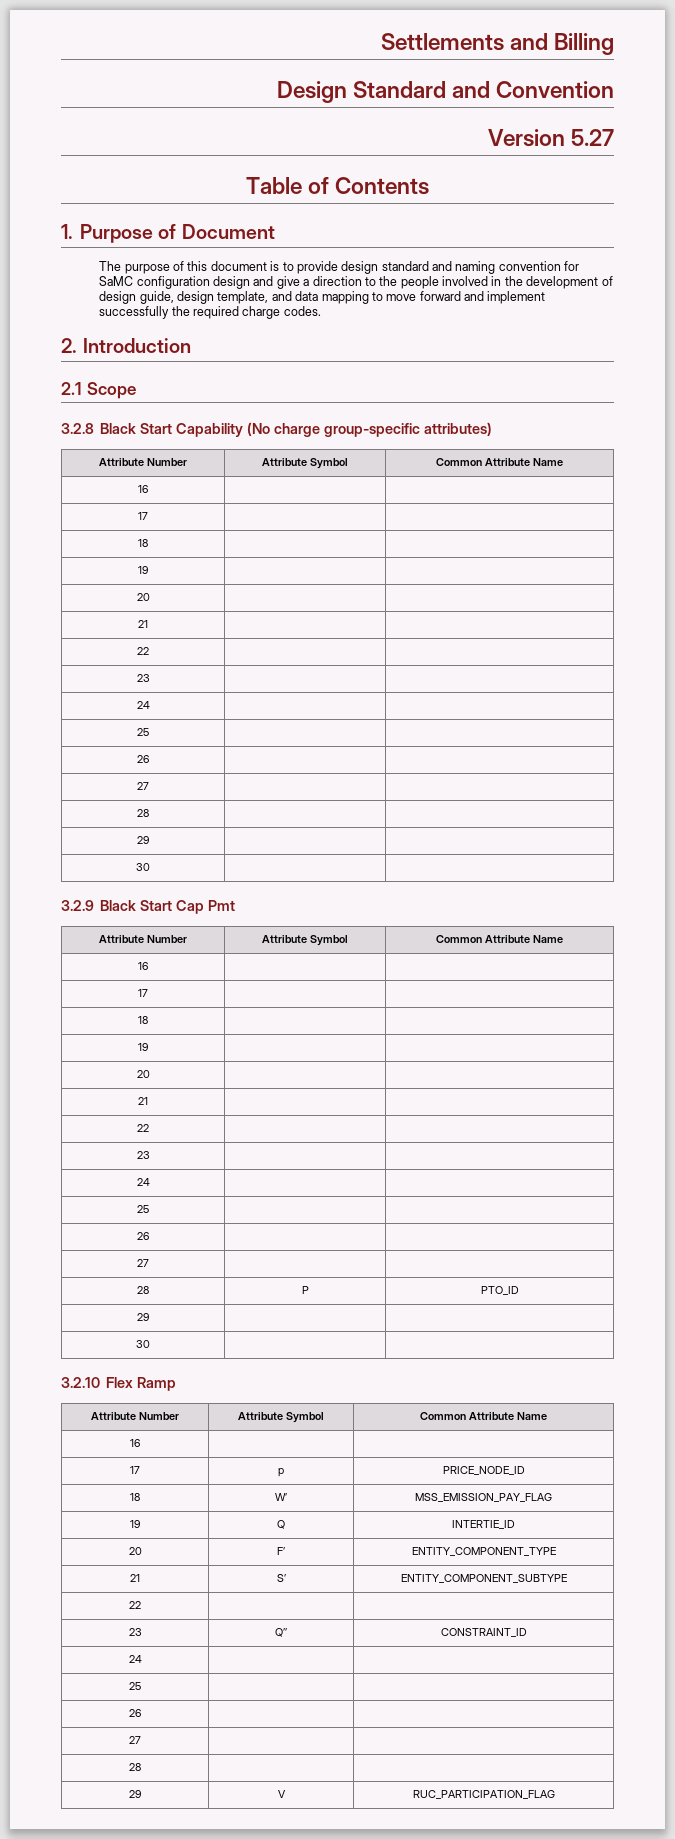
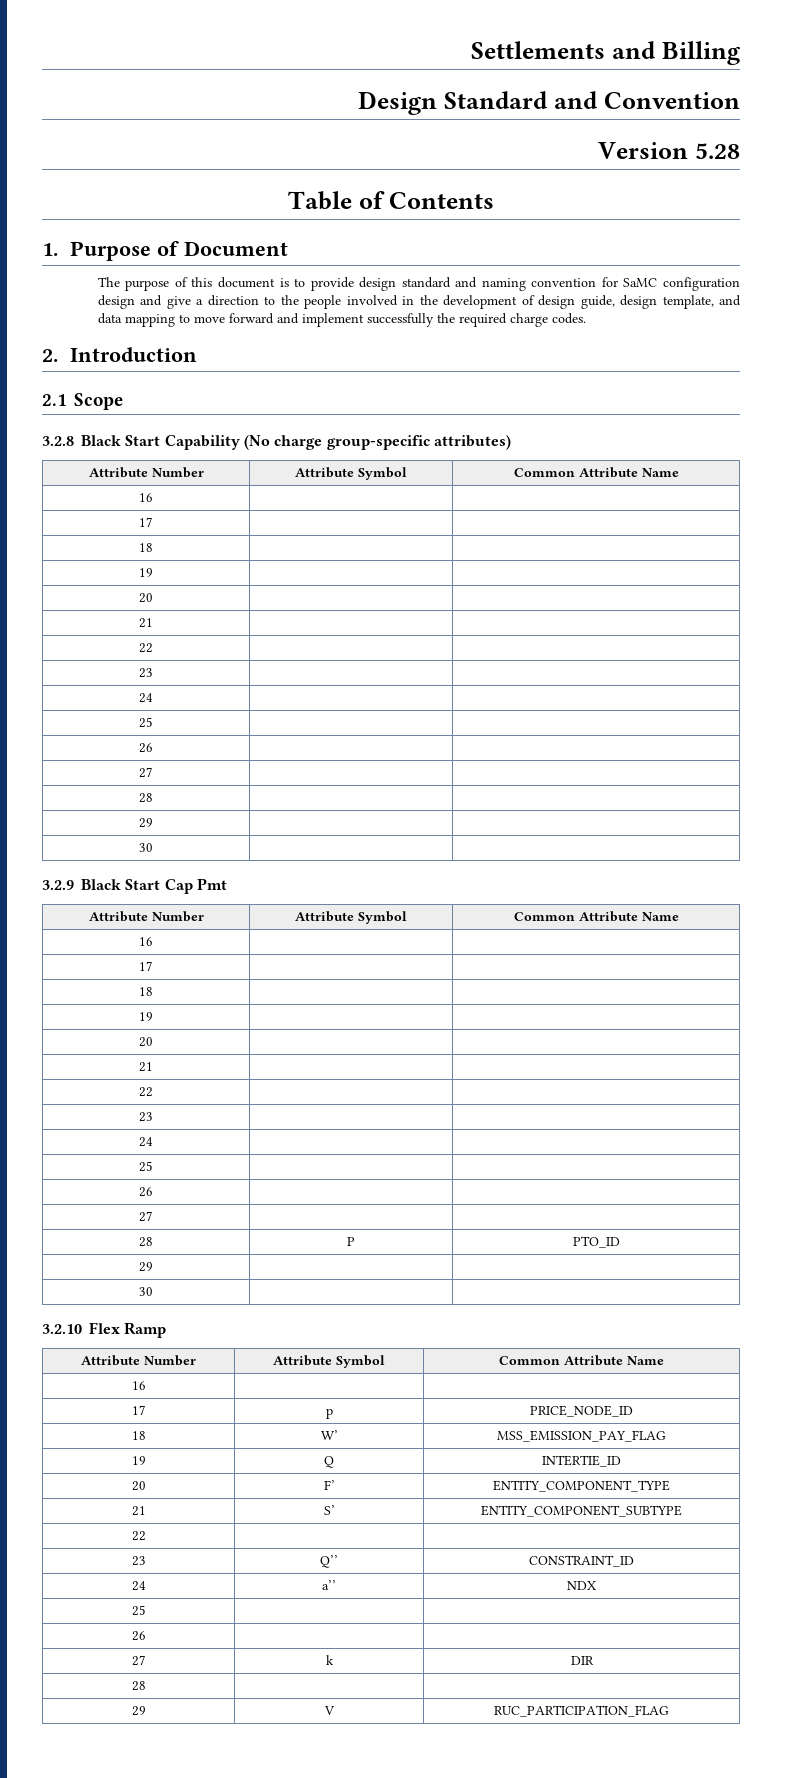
- Version 5.27
+ Version 5.28
  23 | Q’’ | CONSTRAINT_ID
- 24 | |
+ 24 | a’’ | NDX
  25 | |
  26 | |
- 27 | |
+ 27 | k | DIR

